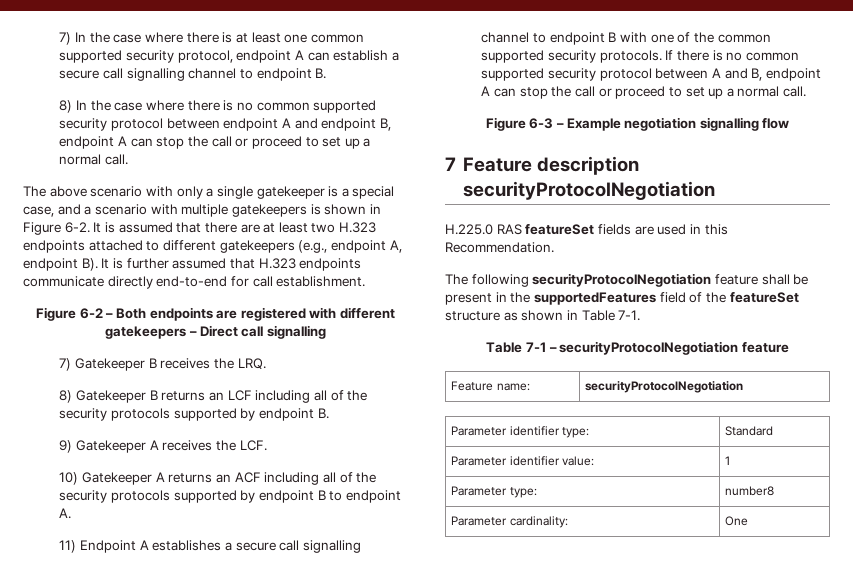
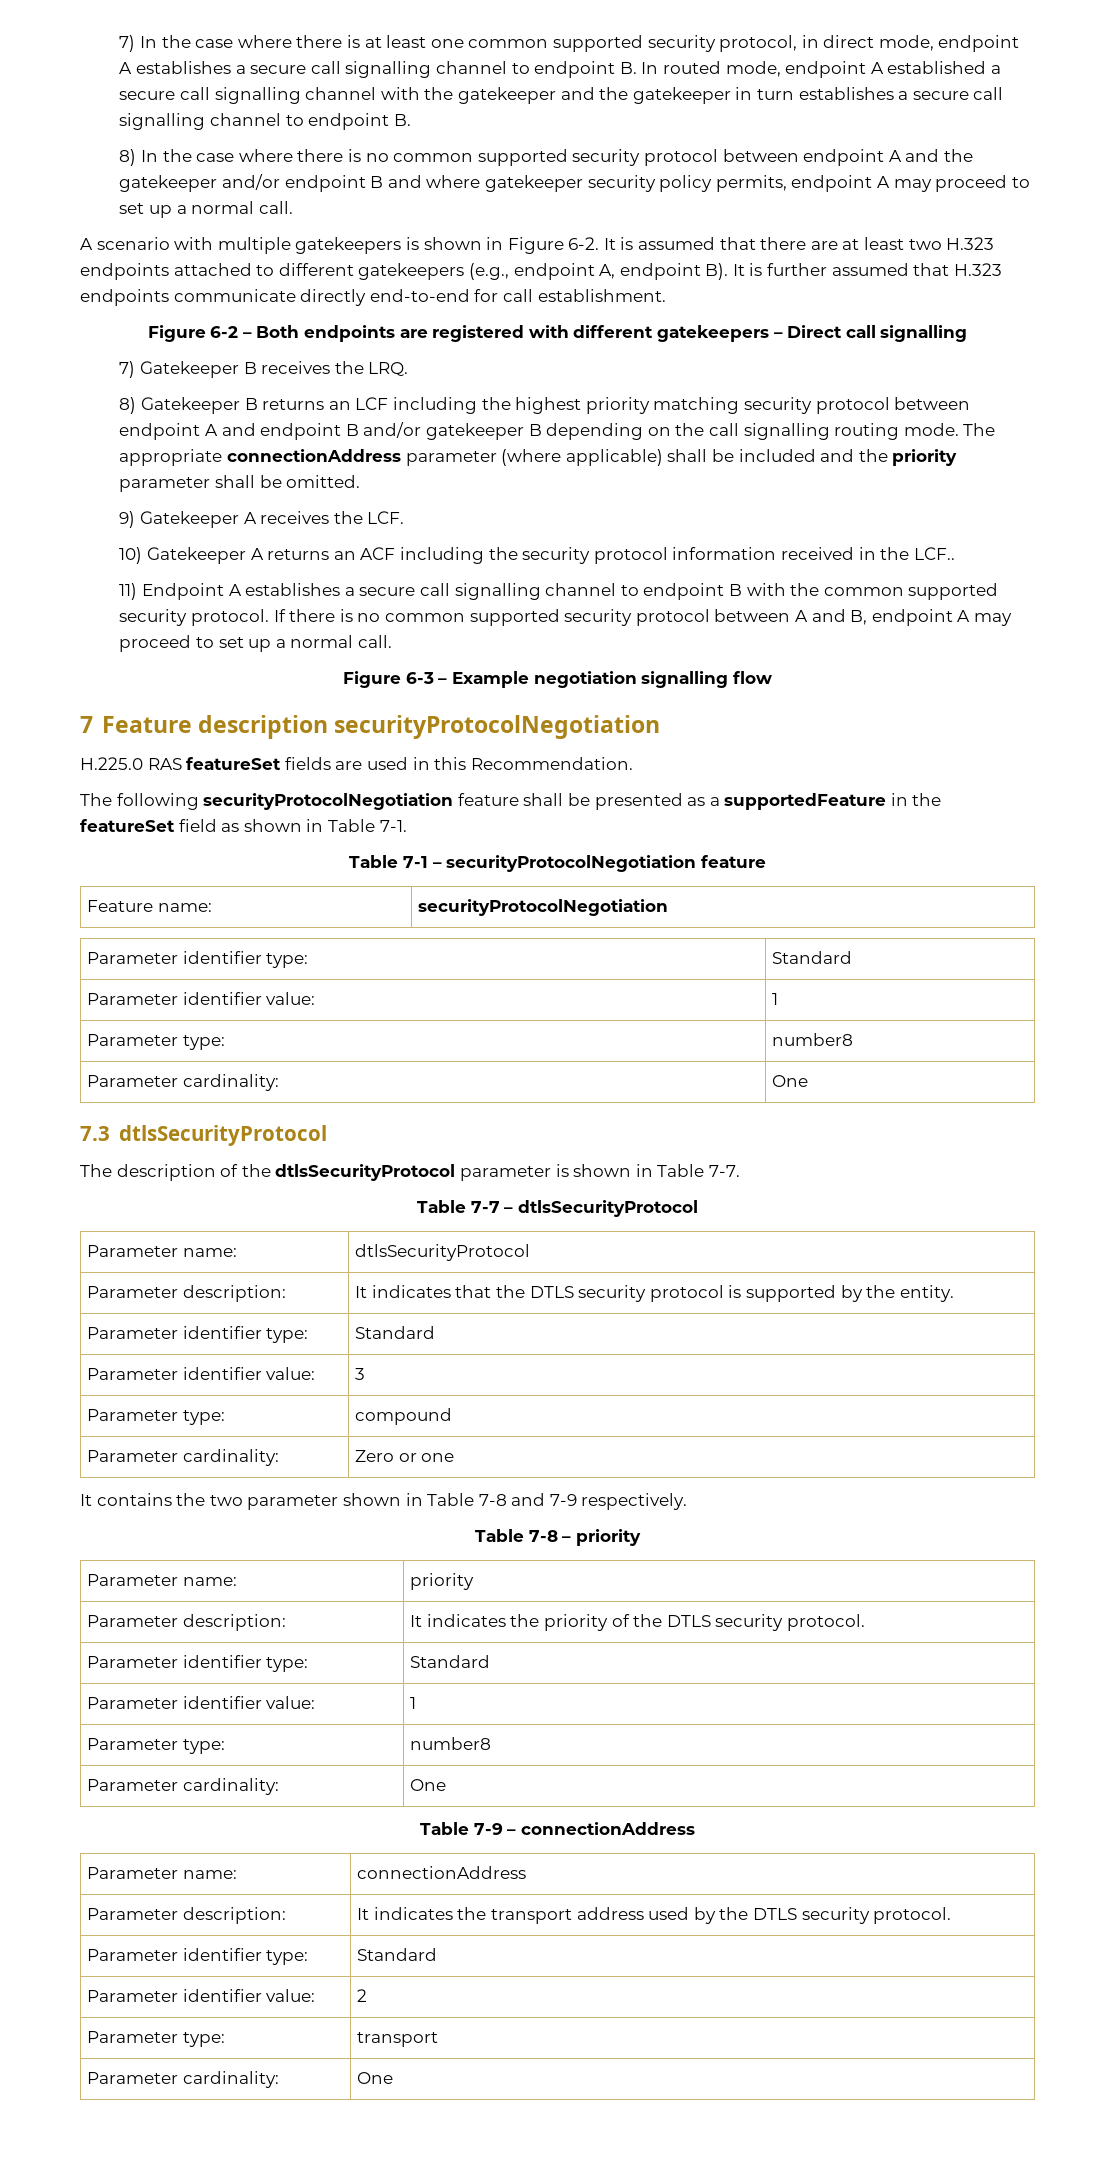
- 7) In the case where there is at least one common supported security protocol, endpoint A can establish a secure call signalling channel to endpoint B.
+ 7) In the case where there is at least one common supported security protocol, in direct mode, endpoint A establishes a secure call signalling channel to endpoint B. In routed mode, endpoint A established a secure call signalling channel with the gatekeeper and the gatekeeper in turn establishes a secure call signalling channel to endpoint B.
- 8) In the case where there is no common supported security protocol between endpoint A and endpoint B, endpoint A can stop the call or proceed to set up a normal call.
- The above scenario with only a single gatekeeper is a special case, and a scenario with multiple gatekeepers is shown in Figure 6-2.
+ 8) In the case where there is no common supported security protocol between endpoint A and the gatekeeper and/or endpoint B and where gatekeeper security policy permits, endpoint A may proceed to set up a normal call.
+ A scenario with multiple gatekeepers is shown in Figure 6-2.
- 8) Gatekeeper B returns an LCF including all of the security protocols supported by endpoint B.
+ 8) Gatekeeper B returns an LCF including the highest priority matching security protocol between endpoint A and endpoint B and/or gatekeeper B depending on the call signalling routing mode. The appropriate connectionAddress parameter (where applicable) shall be included and the priority parameter shall be omitted.
- 10) Gatekeeper A returns an ACF including all of the security protocols supported by endpoint B to endpoint A.
+ 10) Gatekeeper A returns an ACF including the security protocol information received in the LCF..
- 11) Endpoint A establishes a secure call signalling channel to endpoint B with one of the common supported security protocols.
+ 11) Endpoint A establishes a secure call signalling channel to endpoint B with the common supported security protocol.
- If there is no common supported security protocol between A and B, endpoint A can stop the call or proceed to set up a normal call.
+ If there is no common supported security protocol between A and B, endpoint A may proceed to set up a normal call.
- The following securityProtocolNegotiation feature shall be present in the supportedFeatures field of the featureSet structure as shown in Table 7-1.
+ The following securityProtocolNegotiation feature shall be presented as a supportedFeature in the featureSet field as shown in Table 7-1.
+ 7.3 dtlsSecurityProtocol
+ The description of the dtlsSecurityProtocol parameter is shown in Table 7-7.
+ Table 7-7 – dtlsSecurityProtocol
+ Parameter name: | dtlsSecurityProtocol
+ Parameter description: | It indicates that the DTLS security protocol is supported by the entity.
+ Parameter identifier type: | Standard
+ Parameter identifier value: | 3
+ Parameter type: | compound
+ Parameter cardinality: | Zero or one
+ It contains the two parameter shown in Table 7-8 and 7-9 respectively.
+ Table 7-8 – priority
+ Parameter name: | priority
+ Parameter description: | It indicates the priority of the DTLS security protocol.
+ Parameter identifier type: | Standard
+ Parameter identifier value: | 1
+ Parameter type: | number8
+ Parameter cardinality: | One
+ Table 7-9 – connectionAddress
+ Parameter name: | connectionAddress
+ Parameter description: | It indicates the transport address used by the DTLS security protocol.
+ Parameter identifier type: | Standard
+ Parameter identifier value: | 2
+ Parameter type: | transport
+ Parameter cardinality: | One

